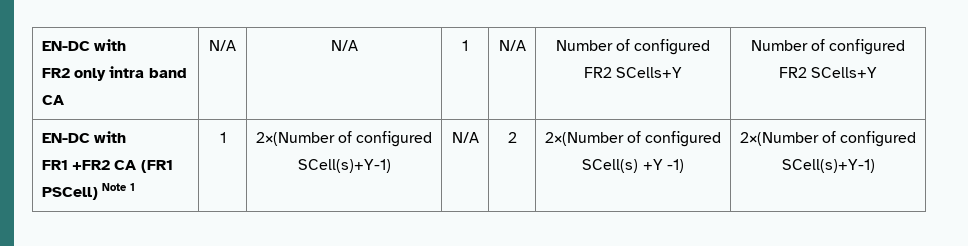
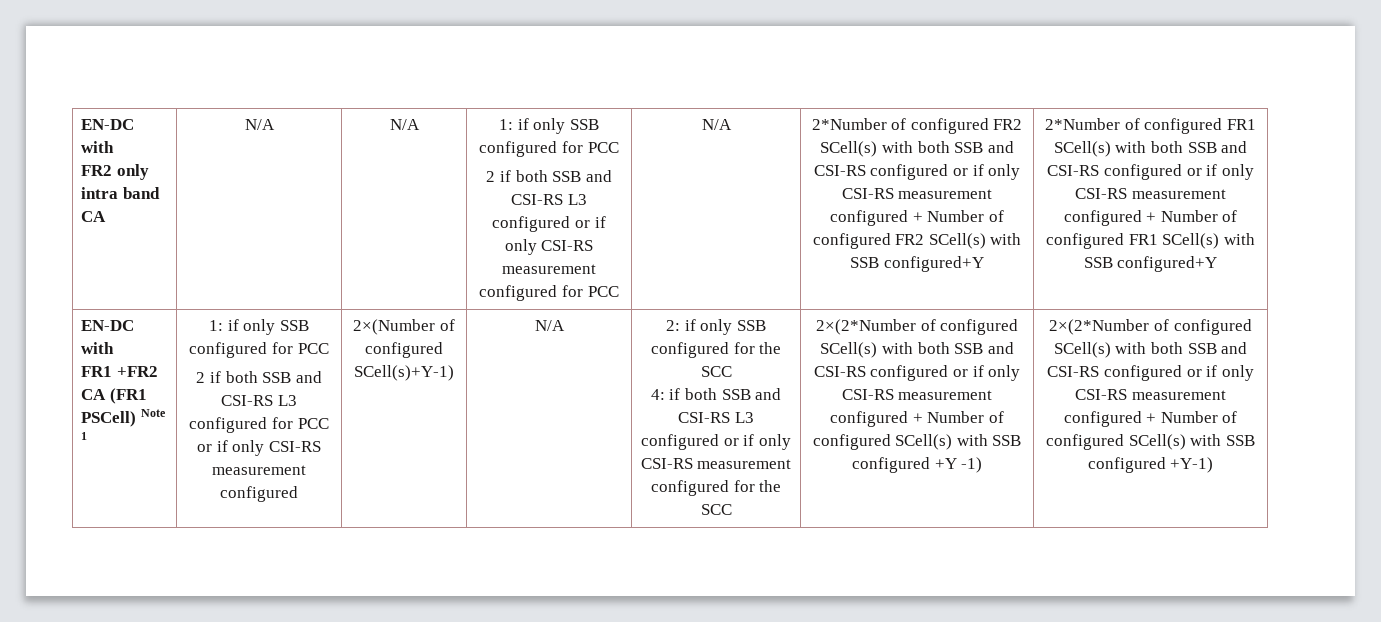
- N/A | 1 | N/A | Number of configured FR2 SCells+Y | Number of configured FR2 SCells+Y
+ N/A | 1: if only SSB configured for PCC
+ 2 if both SSB and CSI-RS L3 configured or if only CSI-RS measurement configured for PCC | N/A | 2*Number of configured FR2 SCell(s) with both SSB and CSI-RS configured or if only CSI-RS measurement configured + Number of configured FR2 SCell(s) with SSB configured+Y | 2*Number of configured FR1 SCell(s) with both SSB and CSI-RS configured or if only CSI-RS measurement configured + Number of configured FR1 SCell(s) with SSB configured+Y
- FR1 +FR2 CA (FR1 PSCell) Note 1 | 1
+ FR1 +FR2 CA (FR1 PSCell) Note 1 | 1: if only SSB configured for PCC
+ 2 if both SSB and CSI-RS L3 configured for PCC or if only CSI-RS measurement configured
- 2 | 2×(Number of configured SCell(s) +Y -1) | 2×(Number of configured SCell(s)+Y-1)
+ 2: if only SSB configured for the SCC
+ 4: if both SSB and CSI-RS L3 configured or if only CSI-RS measurement configured for the SCC | 2×(2*Number of configured SCell(s) with both SSB and CSI-RS configured or if only CSI-RS measurement configured + Number of configured SCell(s) with SSB configured +Y -1) | 2×(2*Number of configured SCell(s) with both SSB and CSI-RS configured or if only CSI-RS measurement configured + Number of configured SCell(s) with SSB configured +Y-1)

